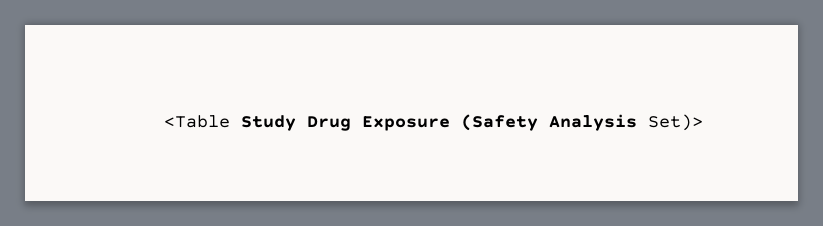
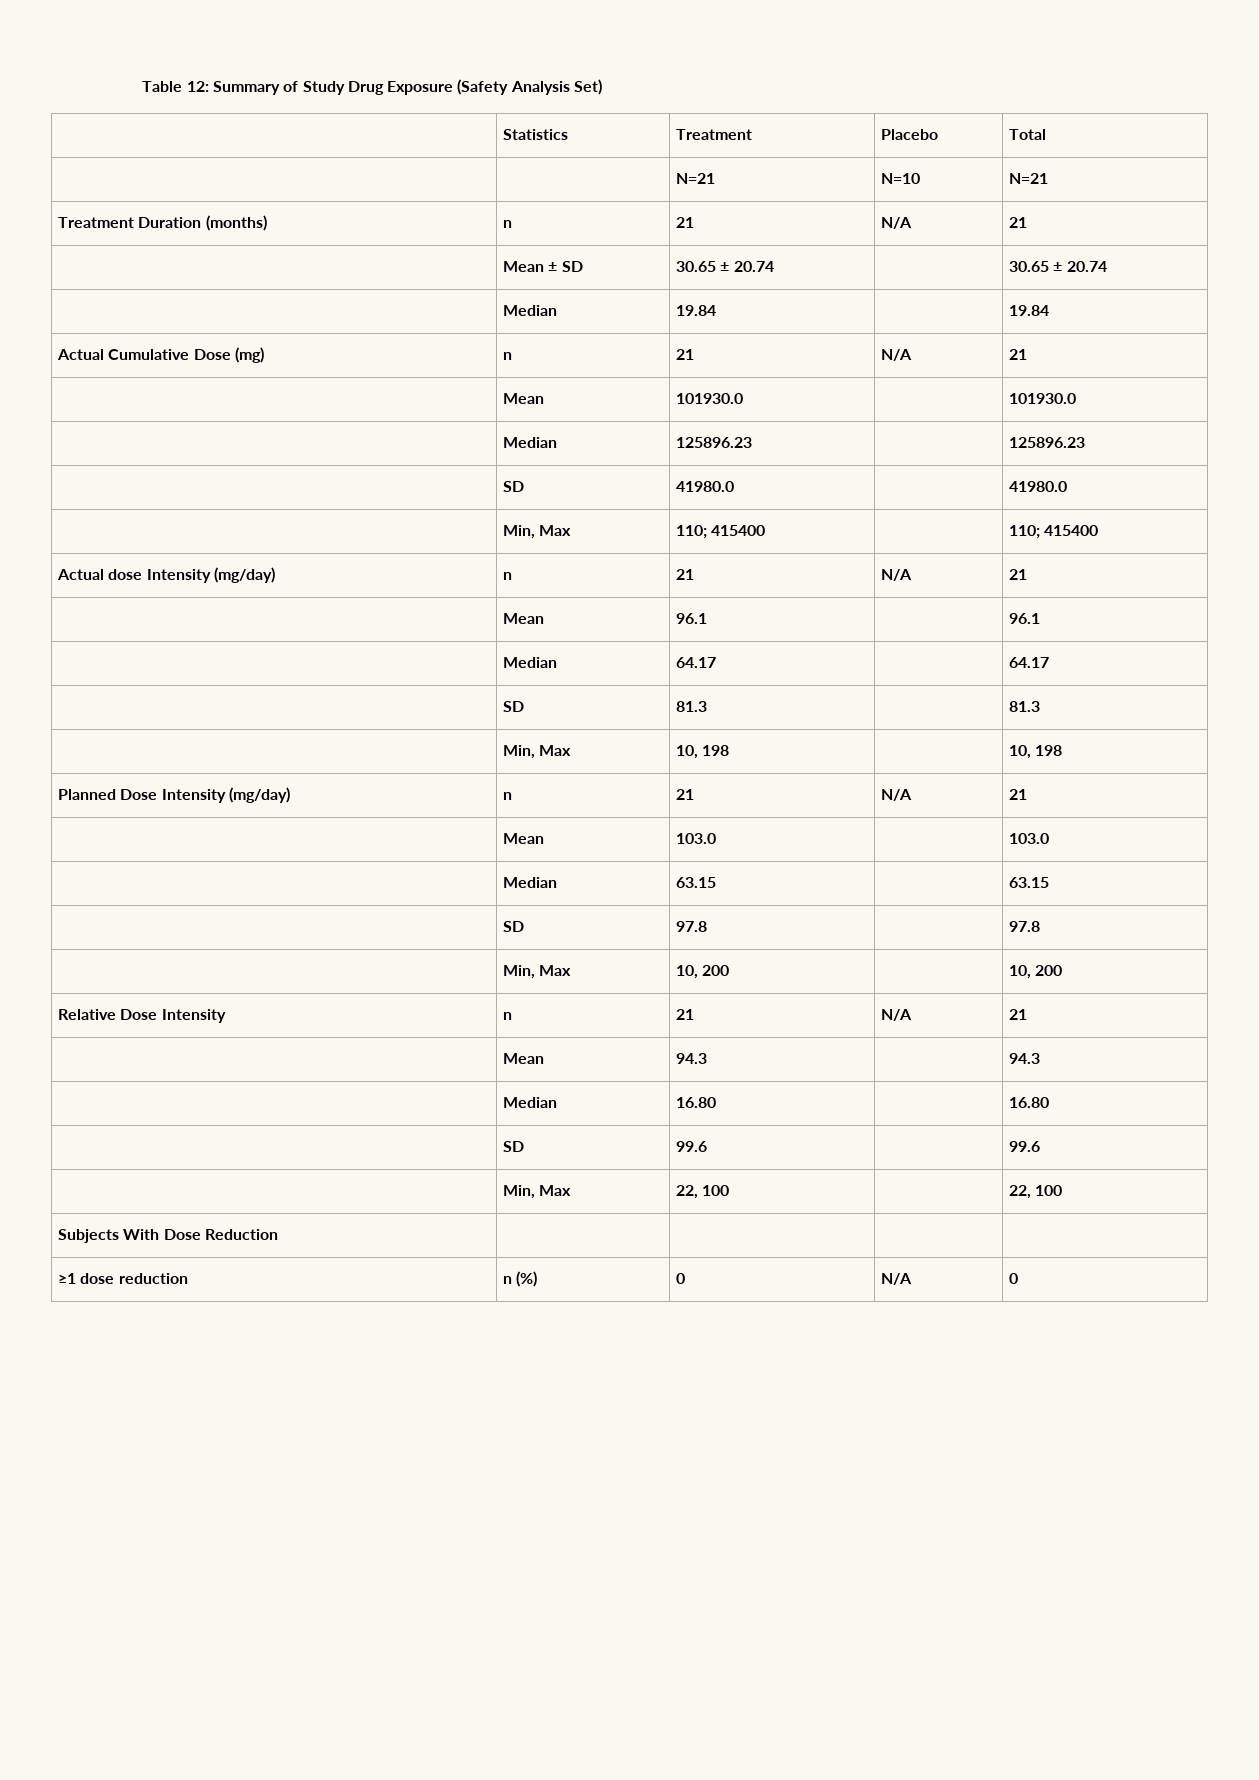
- <Table Study Drug Exposure (Safety Analysis Set)>
+ Table 12: Summary of Study Drug Exposure (Safety Analysis Set)
+ | Statistics | Treatment | Placebo | Total
+ | | N=21 | N=10 | N=21
+ Treatment Duration (months) | n | 21 | N/A | 21
+ | Mean ± SD | 30.65 ± 20.74 | | 30.65 ± 20.74
+ | Median | 19.84 | | 19.84
+ Actual Cumulative Dose (mg) | n | 21 | N/A | 21
+ | Mean | 101930.0 | | 101930.0
+ | Median | 125896.23 | | 125896.23
+ | SD | 41980.0 | | 41980.0
+ | Min, Max | 110; 415400 | | 110; 415400
+ Actual dose Intensity (mg/day) | n | 21 | N/A | 21
+ | Mean | 96.1 | | 96.1
+ | Median | 64.17 | | 64.17
+ | SD | 81.3 | | 81.3
+ | Min, Max | 10, 198 | | 10, 198
+ Planned Dose Intensity (mg/day) | n | 21 | N/A | 21
+ | Mean | 103.0 | | 103.0
+ | Median | 63.15 | | 63.15
+ | SD | 97.8 | | 97.8
+ | Min, Max | 10, 200 | | 10, 200
+ Relative Dose Intensity | n | 21 | N/A | 21
+ | Mean | 94.3 | | 94.3
+ | Median | 16.80 | | 16.80
+ | SD | 99.6 | | 99.6
+ | Min, Max | 22, 100 | | 22, 100
+ Subjects With Dose Reduction | | | |
+ ≥1 dose reduction | n (%) | 0 | N/A | 0

